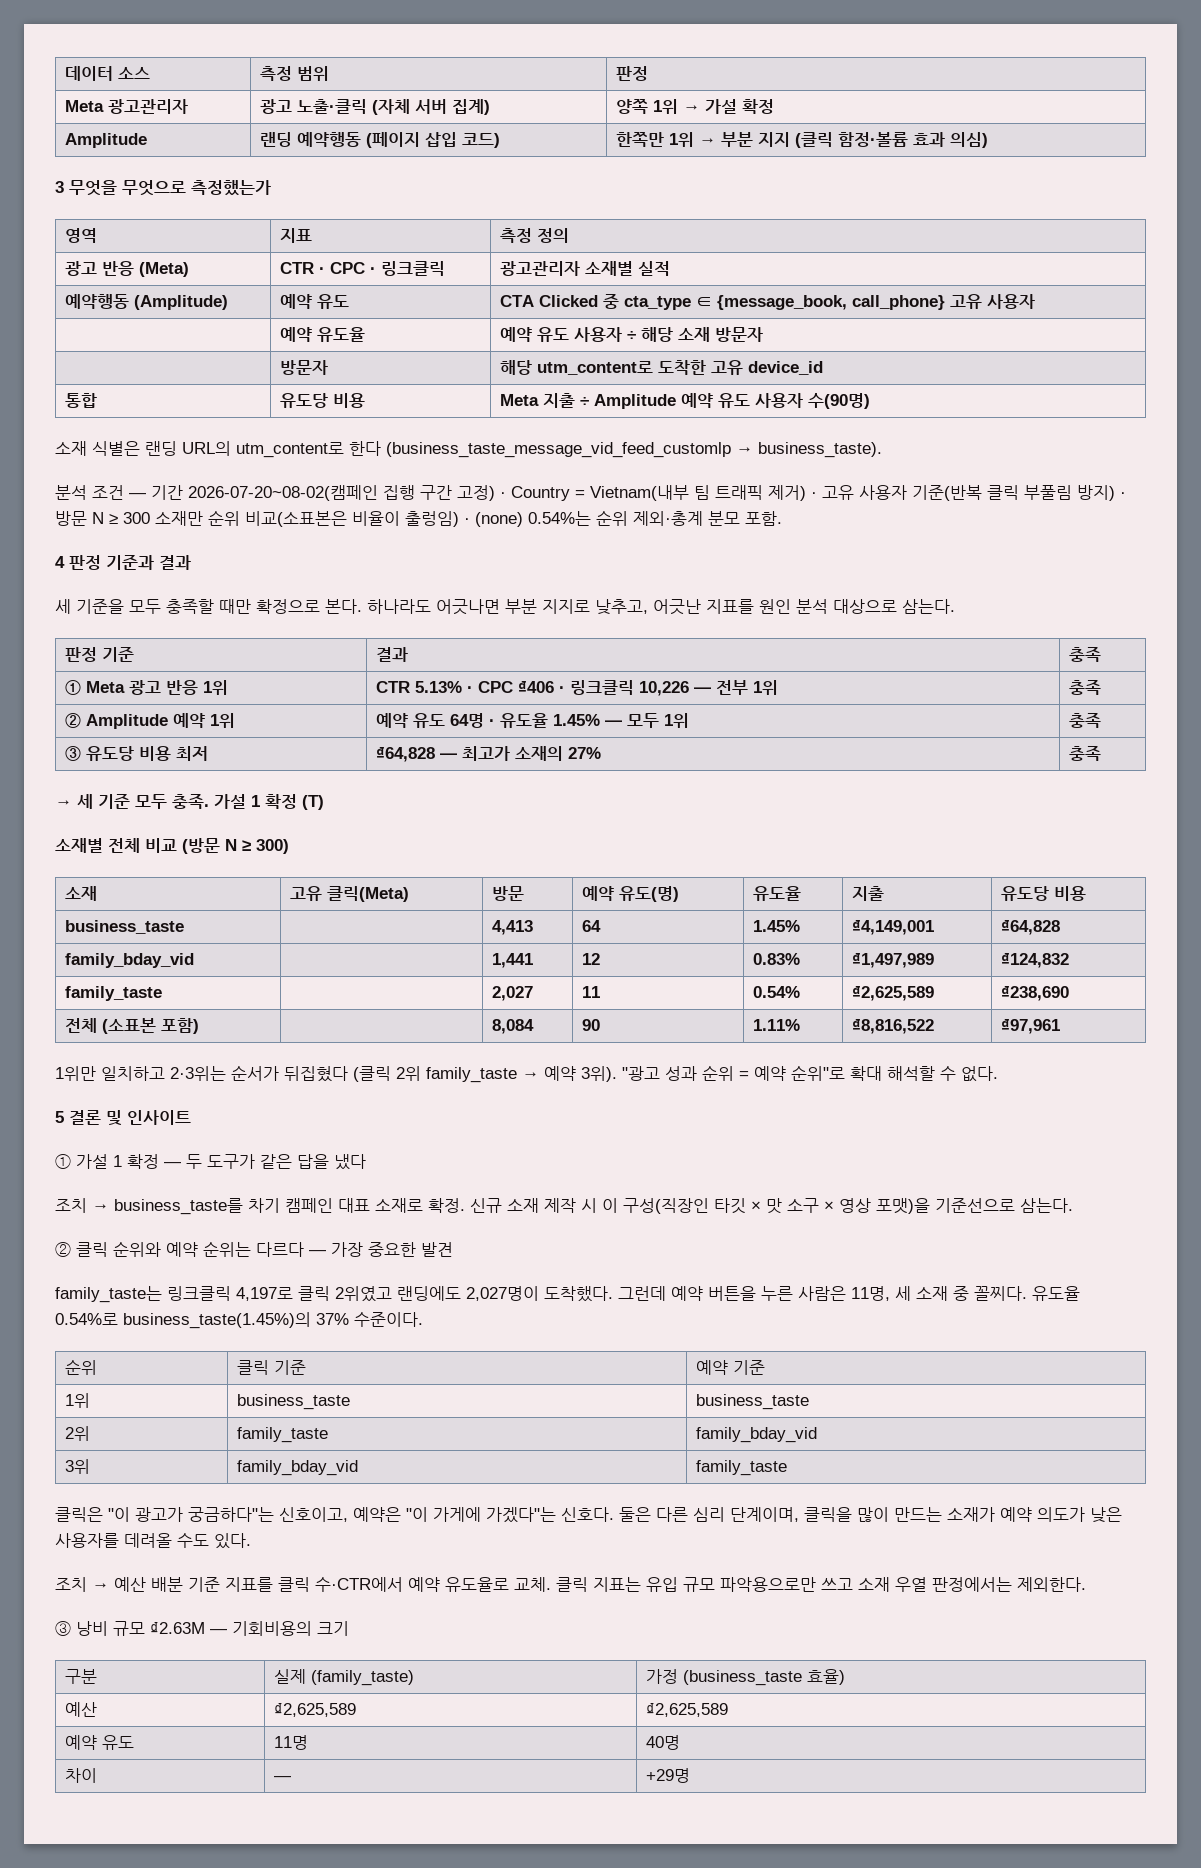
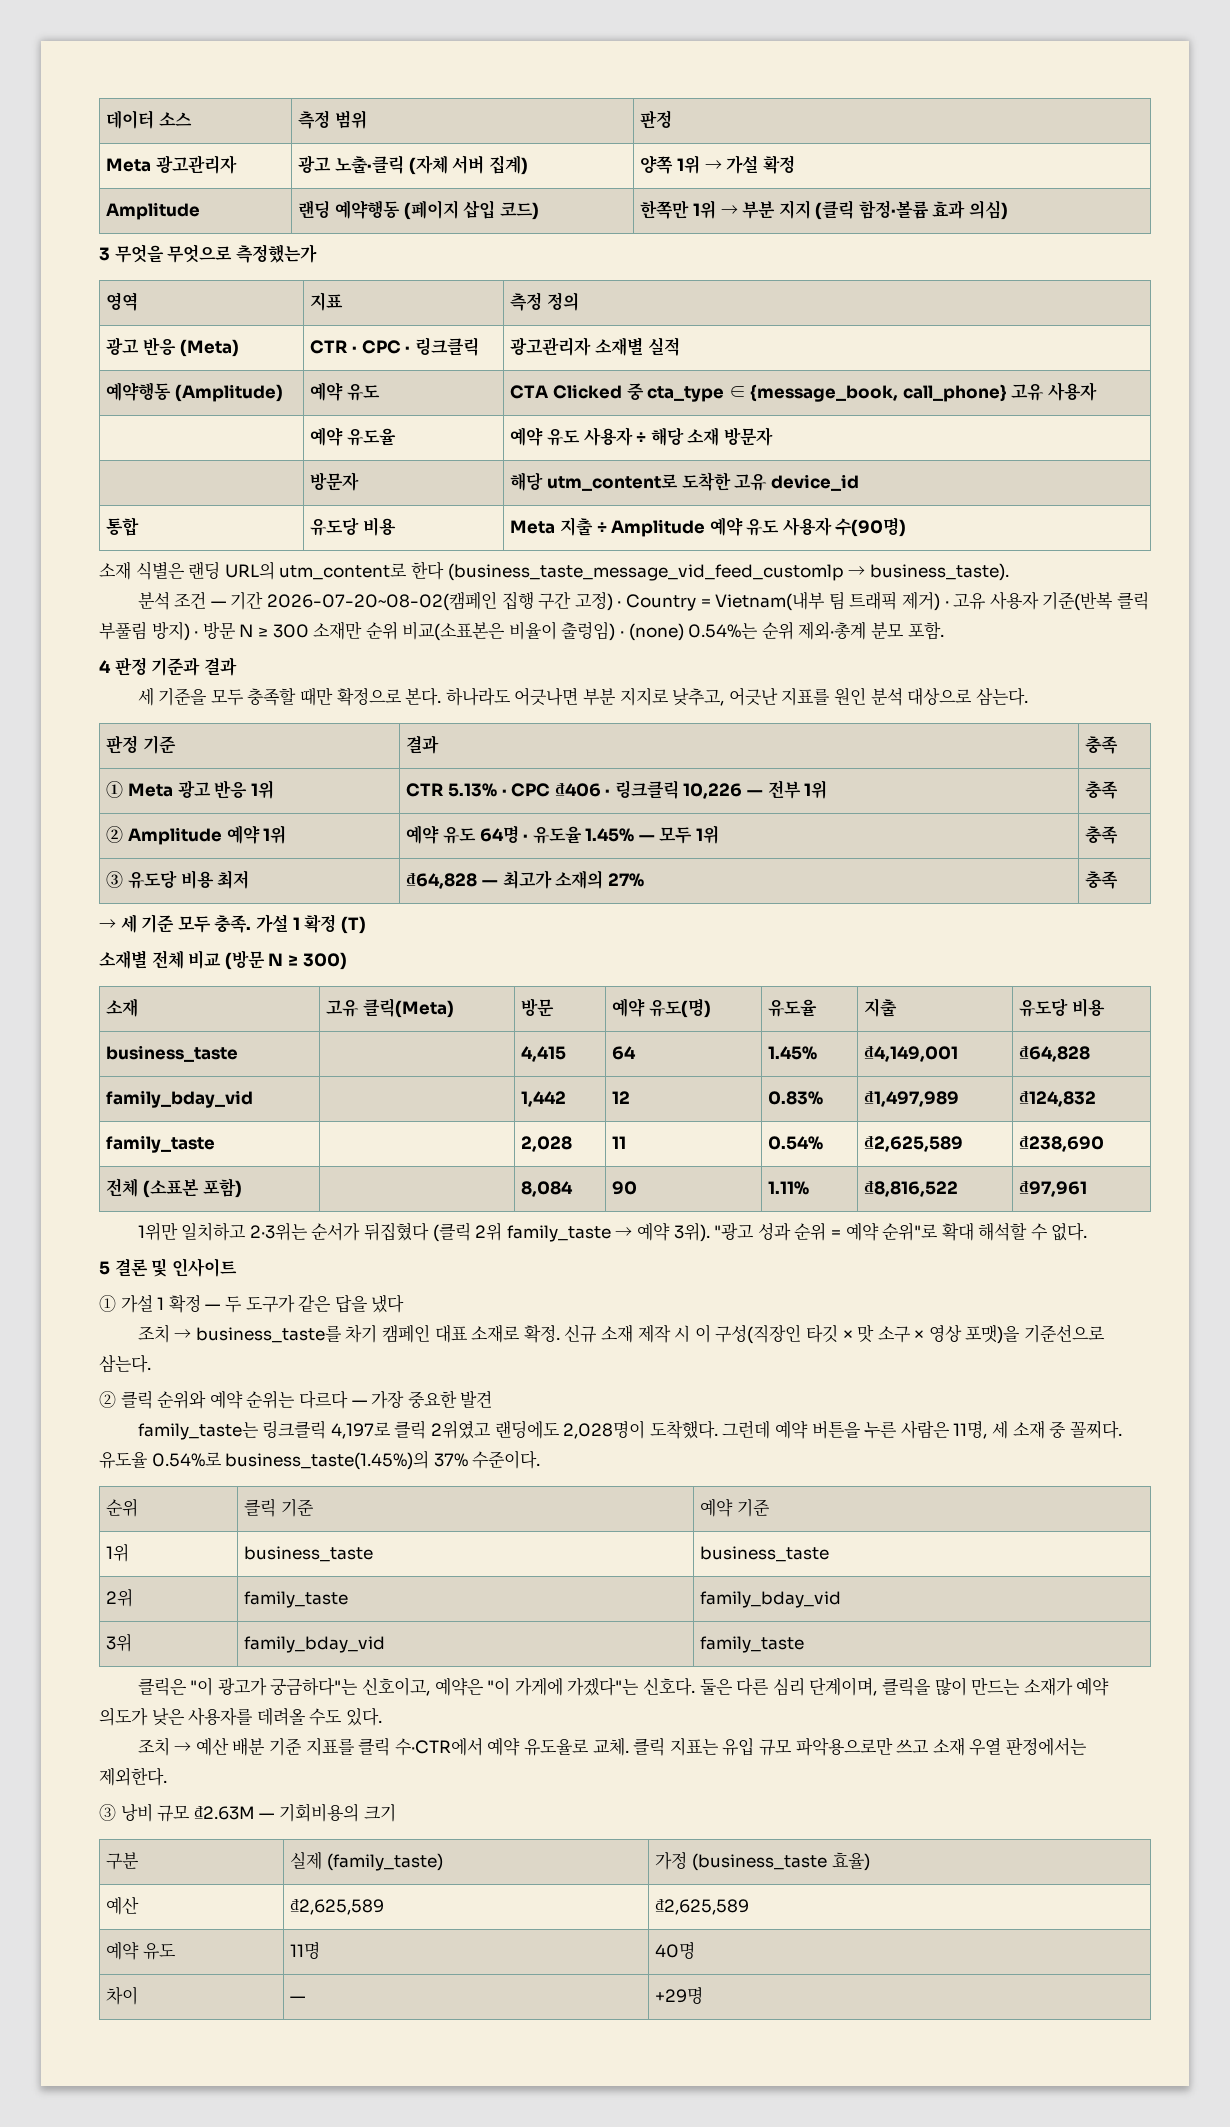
- business_taste | | 4,413 | 64 | 1.45% | ₫4,149,001 | ₫64,828
+ business_taste | | 4,415 | 64 | 1.45% | ₫4,149,001 | ₫64,828
- family_bday_vid | | 1,441 | 12 | 0.83% | ₫1,497,989 | ₫124,832
+ family_bday_vid | | 1,442 | 12 | 0.83% | ₫1,497,989 | ₫124,832
- family_taste | | 2,027 | 11 | 0.54% | ₫2,625,589 | ₫238,690
+ family_taste | | 2,028 | 11 | 0.54% | ₫2,625,589 | ₫238,690
- family_taste는 링크클릭 4,197로 클릭 2위였고 랜딩에도 2,027명이 도착했다.
+ family_taste는 링크클릭 4,197로 클릭 2위였고 랜딩에도 2,028명이 도착했다.

